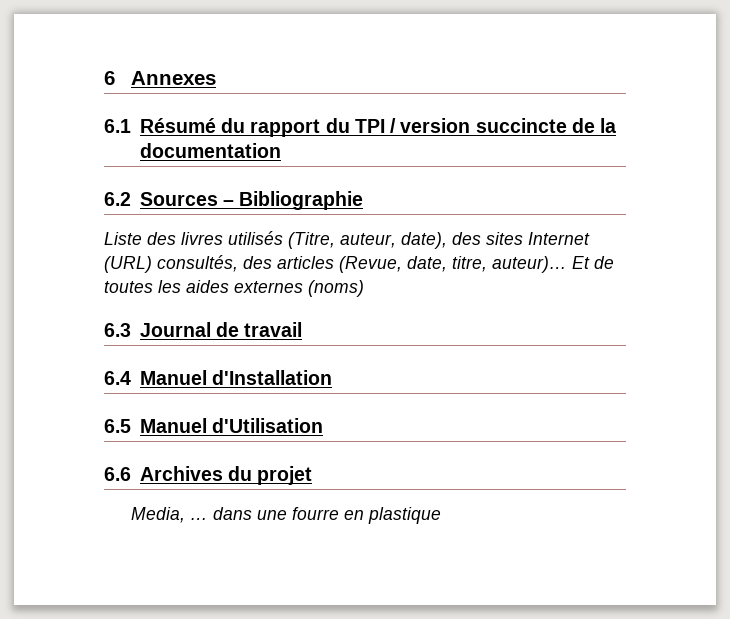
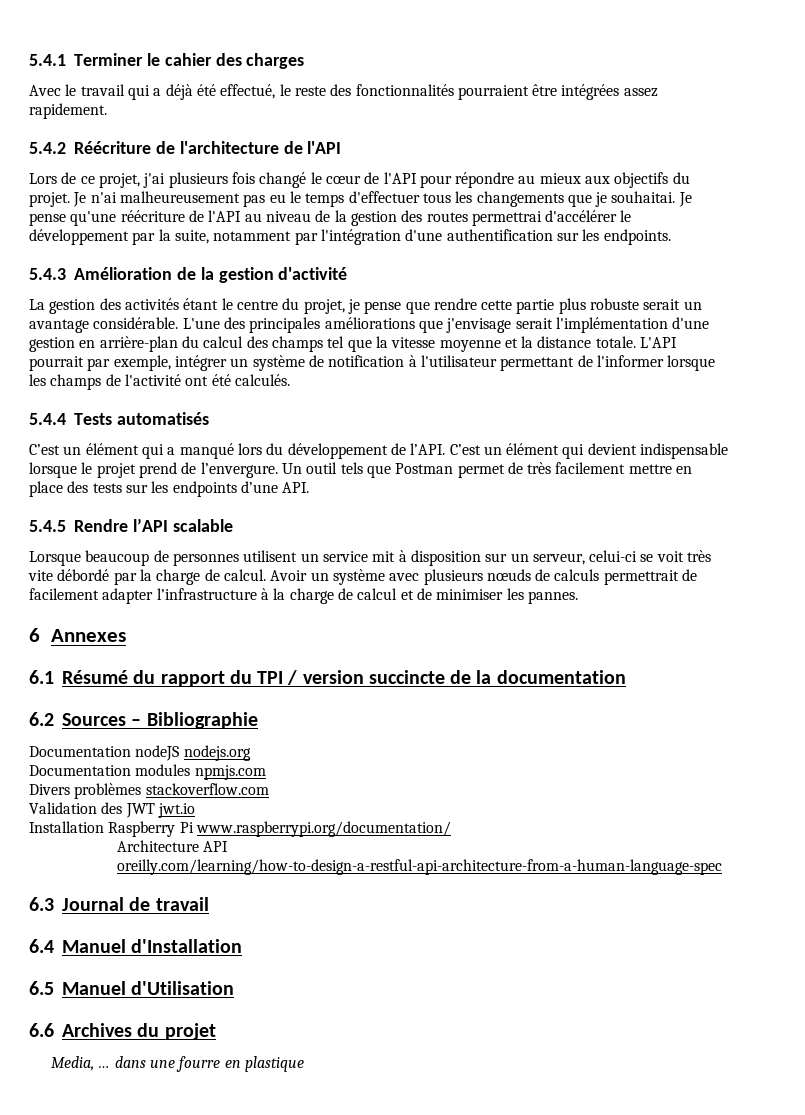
+ 5.4.1 Terminer le cahier des charges
+ Avec le travail qui a déjà été effectué, le reste des fonctionnalités pourraient être intégrées assez rapidement.
+ 5.4.2 Réécriture de l'architecture de l'API
+ Lors de ce projet, j'ai plusieurs fois changé le cœur de l'API pour répondre au mieux aux objectifs du projet. Je n'ai malheureusement pas eu le temps d'effectuer tous les changements que je souhaitai. Je pense qu'une réécriture de l'API au niveau de la gestion des routes permettrai d'accélérer le développement par la suite, notamment par l'intégration d'une authentification sur les endpoints.
+ 5.4.3 Amélioration de la gestion d'activité
+ La gestion des activités étant le centre du projet, je pense que rendre cette partie plus robuste serait un avantage considérable. L'une des principales améliorations que j'envisage serait l'implémentation d'une gestion en arrière-plan du calcul des champs tel que la vitesse moyenne et la distance totale. L'API pourrait par exemple, intégrer un système de notification à l'utilisateur permettant de l'informer lorsque les champs de l'activité ont été calculés.
+ 5.4.4 Tests automatisés
+ C’est un élément qui a manqué lors du développement de l’API. C’est un élément qui devient indispensable lorsque le projet prend de l’envergure. Un outil tels que Postman permet de très facilement mettre en place des tests sur les endpoints d’une API.
+ 5.4.5 Rendre l’API scalable
+ Lorsque beaucoup de personnes utilisent un service mit à disposition sur un serveur, celui-ci se voit très vite débordé par la charge de calcul. Avoir un système avec plusieurs nœuds de calculs permettrait de facilement adapter l’infrastructure à la charge de calcul et de minimiser les pannes.
- Liste des livres utilisés (Titre, auteur, date), des sites Internet (URL) consultés, des articles (Revue, date, titre, auteur)… Et de toutes les aides externes (noms)
+ Documentation nodeJS nodejs.org
+ Documentation modules npmjs.com
+ Divers problèmes stackoverflow.com
+ Validation des JWT jwt.io
+ Installation Raspberry Pi www.raspberrypi.org/documentation/
+ Architecture API oreilly.com/learning/how-to-design-a-restful-api-architecture-from-a-human-language-spec

